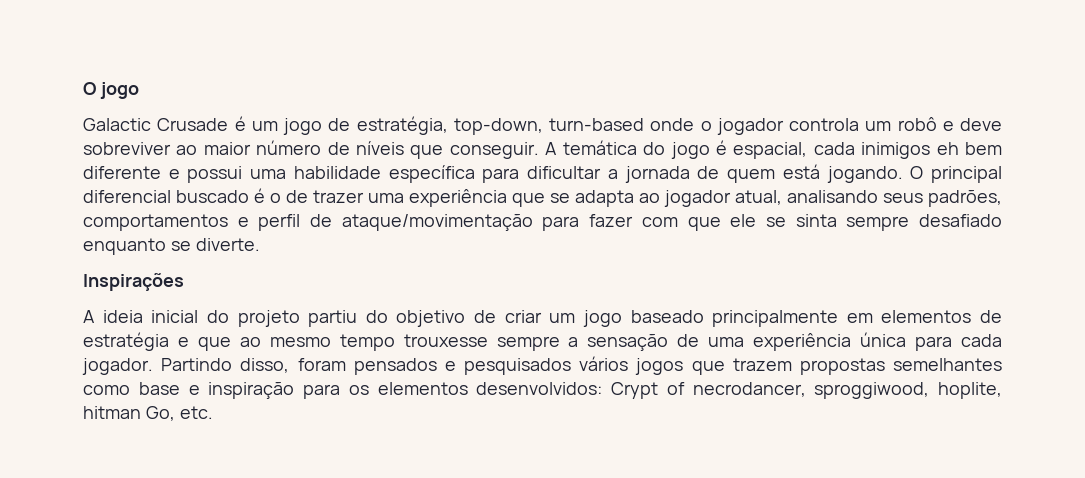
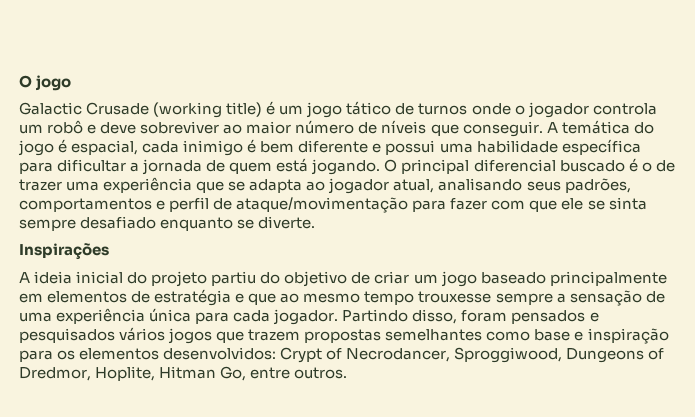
- Galactic Crusade é um jogo de estratégia, top-down, turn-based onde o jogador controla um robô e deve sobreviver ao maior número de níveis que conseguir.
+ Galactic Crusade (working title) é um jogo tático de turnos onde o jogador controla um robô e deve sobreviver ao maior número de níveis que conseguir.
- A temática do jogo é espacial, cada inimigos eh bem diferente e possui uma habilidade específica para dificultar a jornada de quem está jogando.
+ A temática do jogo é espacial, cada inimigo é bem diferente e possui uma habilidade específica para dificultar a jornada de quem está jogando.
- Partindo disso, foram pensados e pesquisados vários jogos que trazem propostas semelhantes como base e inspiração para os elementos desenvolvidos: Crypt of necrodancer, sproggiwood, hoplite, hitman Go, etc.
+ Partindo disso, foram pensados e pesquisados vários jogos que trazem propostas semelhantes como base e inspiração para os elementos desenvolvidos: Crypt of Necrodancer, Sproggiwood, Dungeons of Dredmor, Hoplite, Hitman Go, entre outros.

